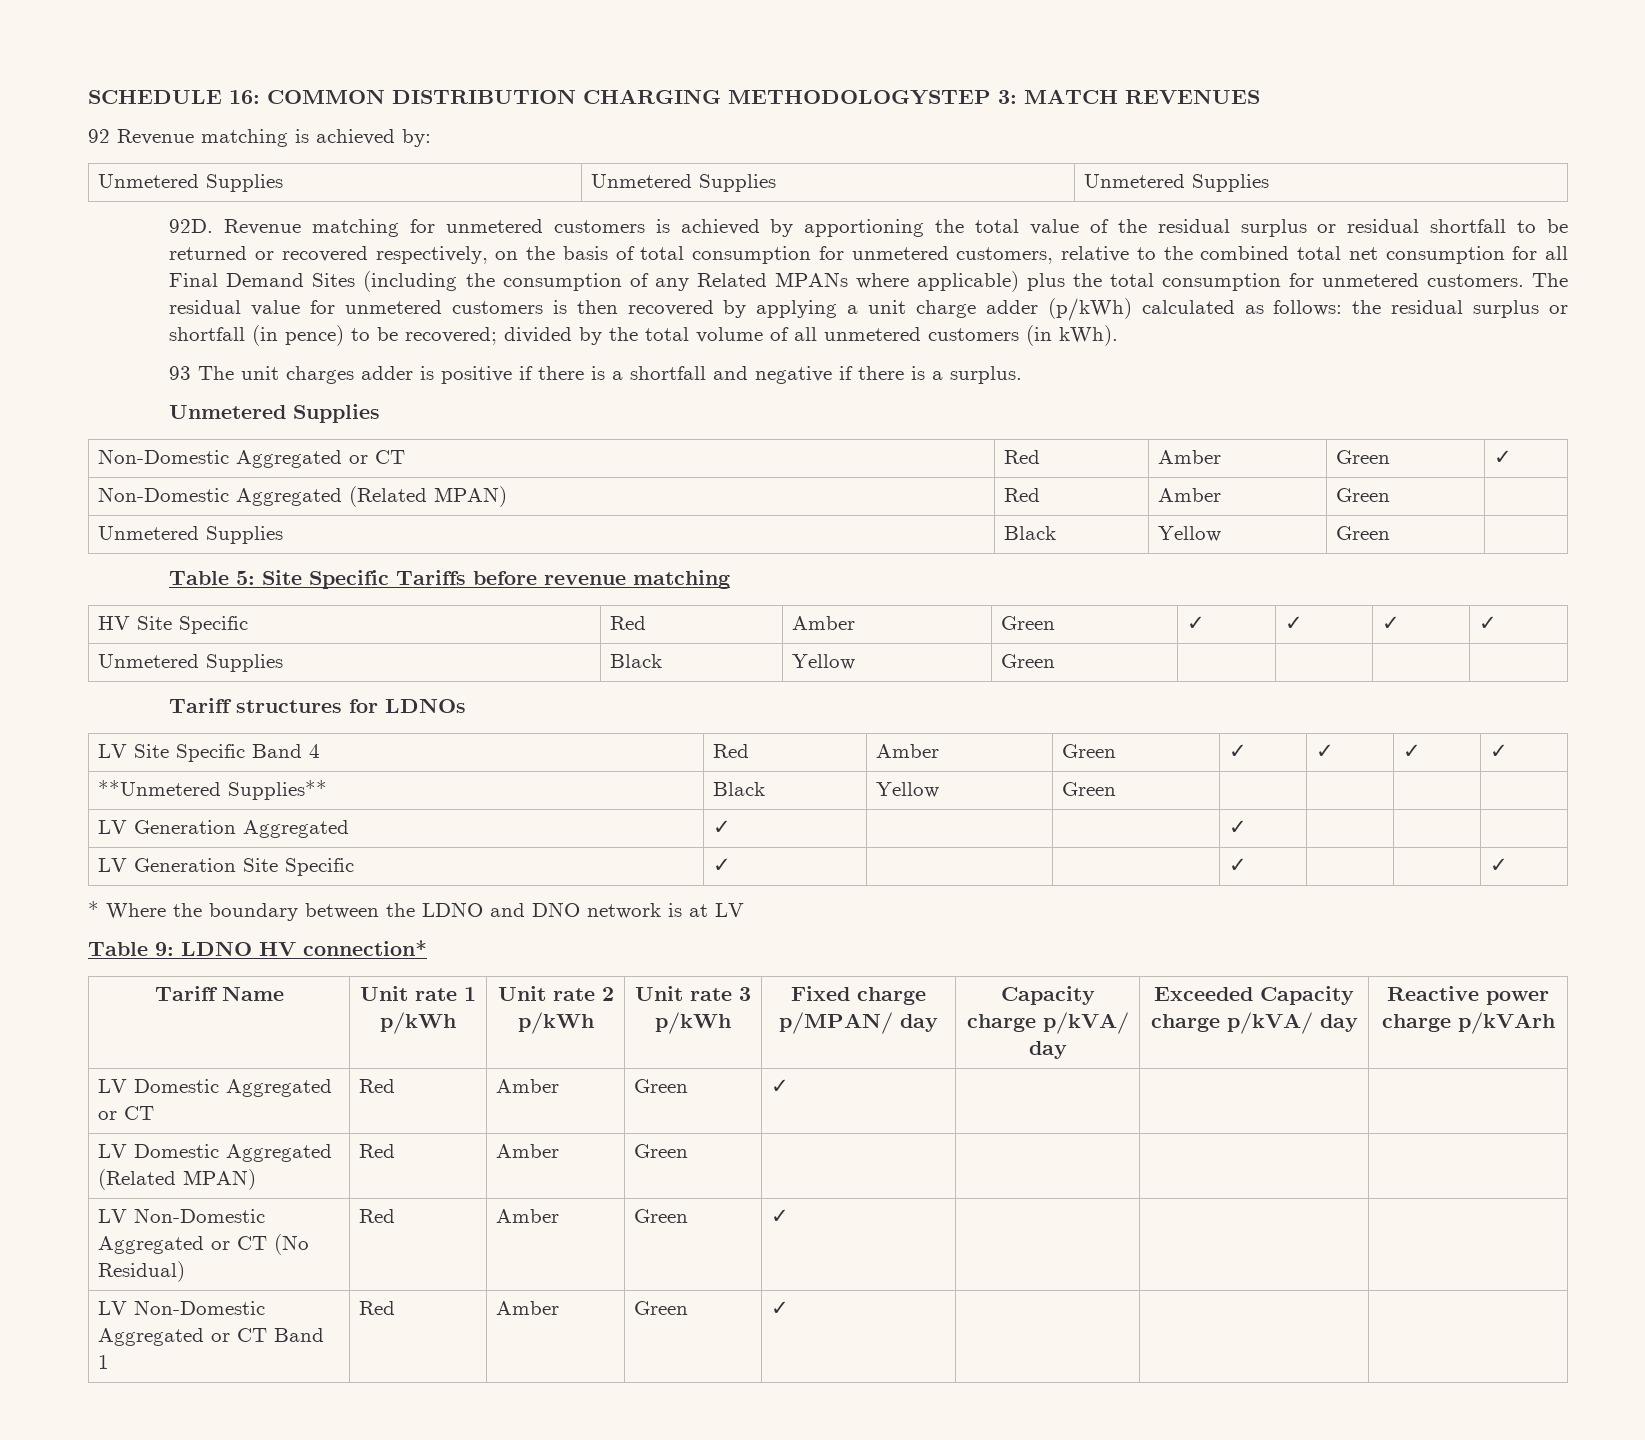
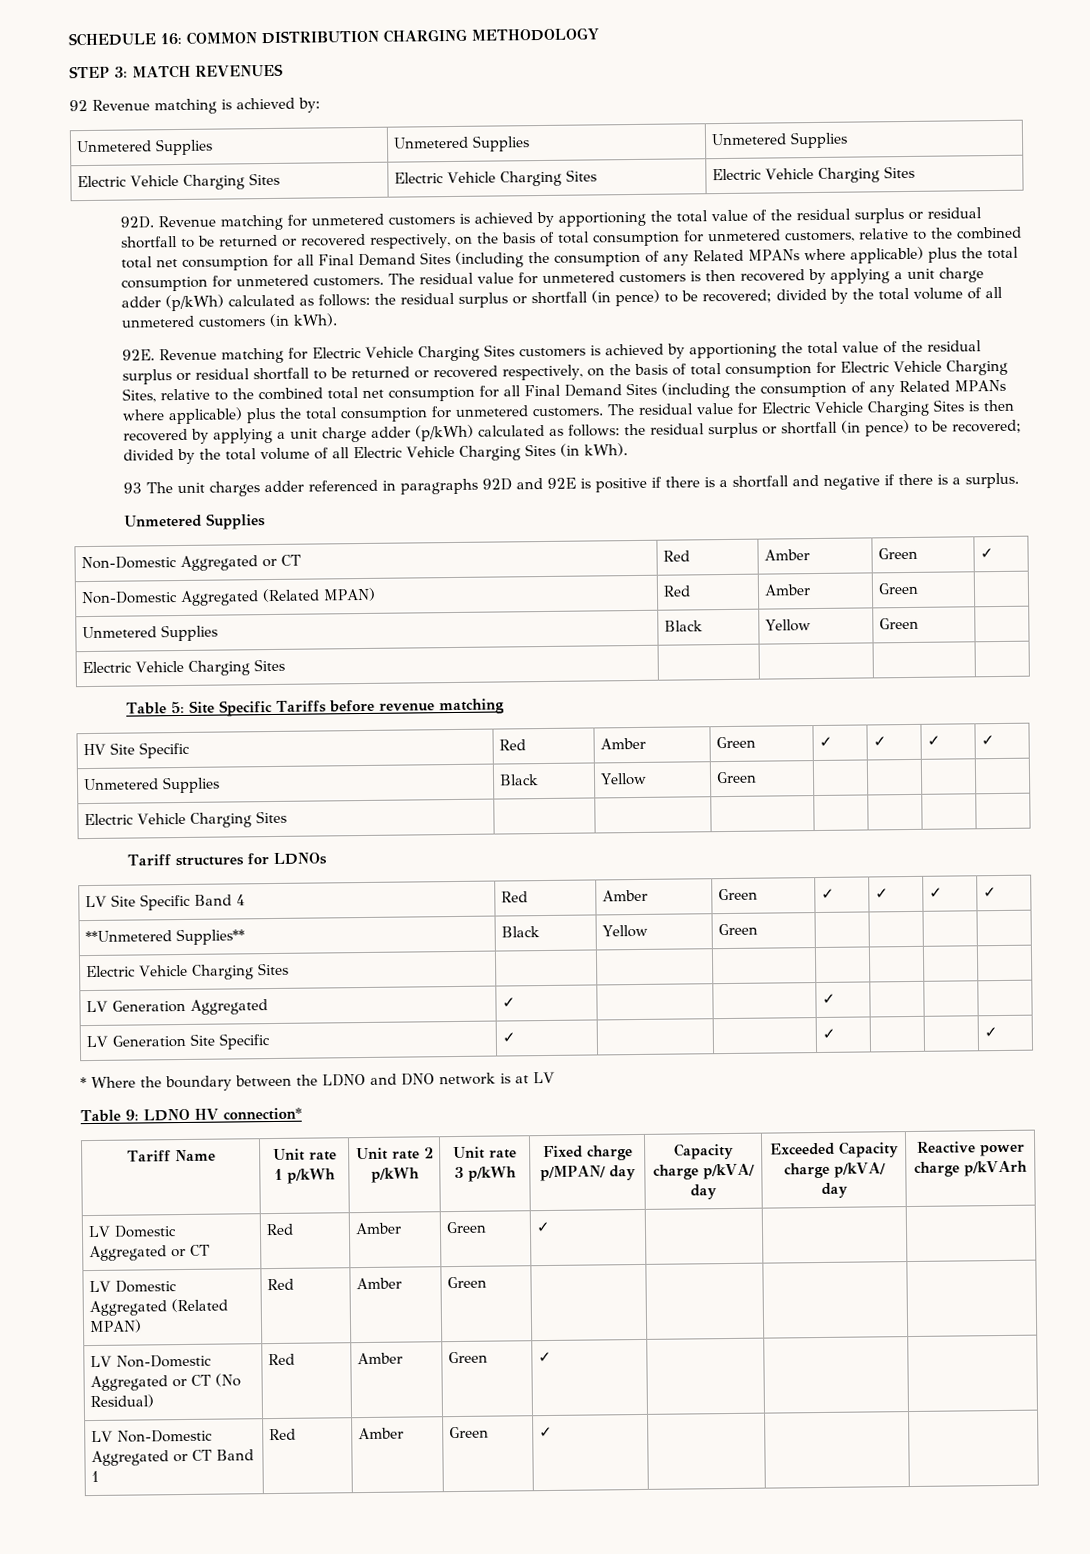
- SCHEDULE 16: COMMON DISTRIBUTION CHARGING METHODOLOGYSTEP 3: MATCH REVENUES
+ SCHEDULE 16: COMMON DISTRIBUTION CHARGING METHODOLOGY
+ STEP 3: MATCH REVENUES
+ Electric Vehicle Charging Sites | Electric Vehicle Charging Sites | Electric Vehicle Charging Sites
+ 92E. Revenue matching for Electric Vehicle Charging Sites customers is achieved by apportioning the total value of the residual surplus or residual shortfall to be returned or recovered respectively, on the basis of total consumption for Electric Vehicle Charging Sites, relative to the combined total net consumption for all Final Demand Sites (including the consumption of any Related MPANs where applicable) plus the total consumption for unmetered customers. The residual value for Electric Vehicle Charging Sites is then recovered by applying a unit charge adder (p/kWh) calculated as follows: the residual surplus or shortfall (in pence) to be recovered; divided by the total volume of all Electric Vehicle Charging Sites (in kWh).
- 93 The unit charges adder is positive if there is a shortfall and negative if there is a surplus.
+ 93 The unit charges adder referenced in paragraphs 92D and 92E is positive if there is a shortfall and negative if there is a surplus.
  Non-Domestic Aggregated (Related MPAN) | Red | Amber | Green |
  Unmetered Supplies | Black | Yellow | Green |
+ Electric Vehicle Charging Sites | | | |
  Unmetered Supplies | Black | Yellow | Green | | | |
+ Electric Vehicle Charging Sites | | | | | | |
  **Unmetered Supplies** | Black | Yellow | Green | | | |
+ Electric Vehicle Charging Sites | | | | | | |

